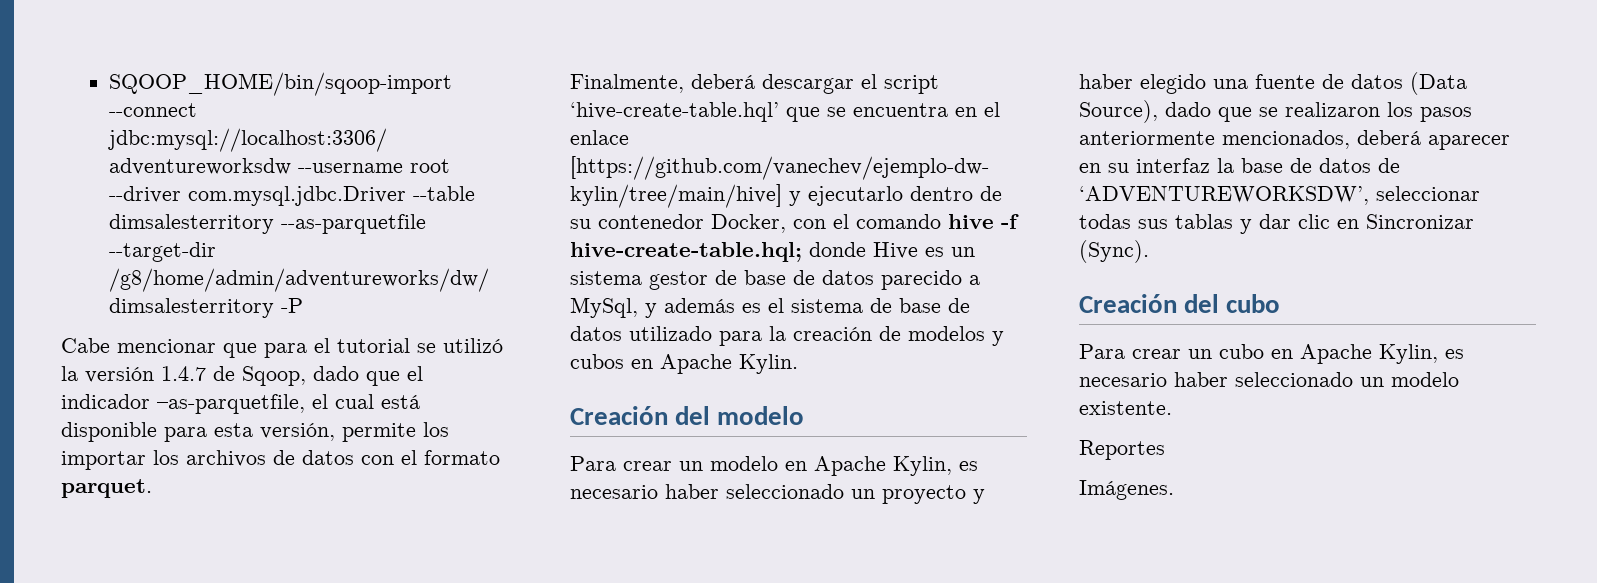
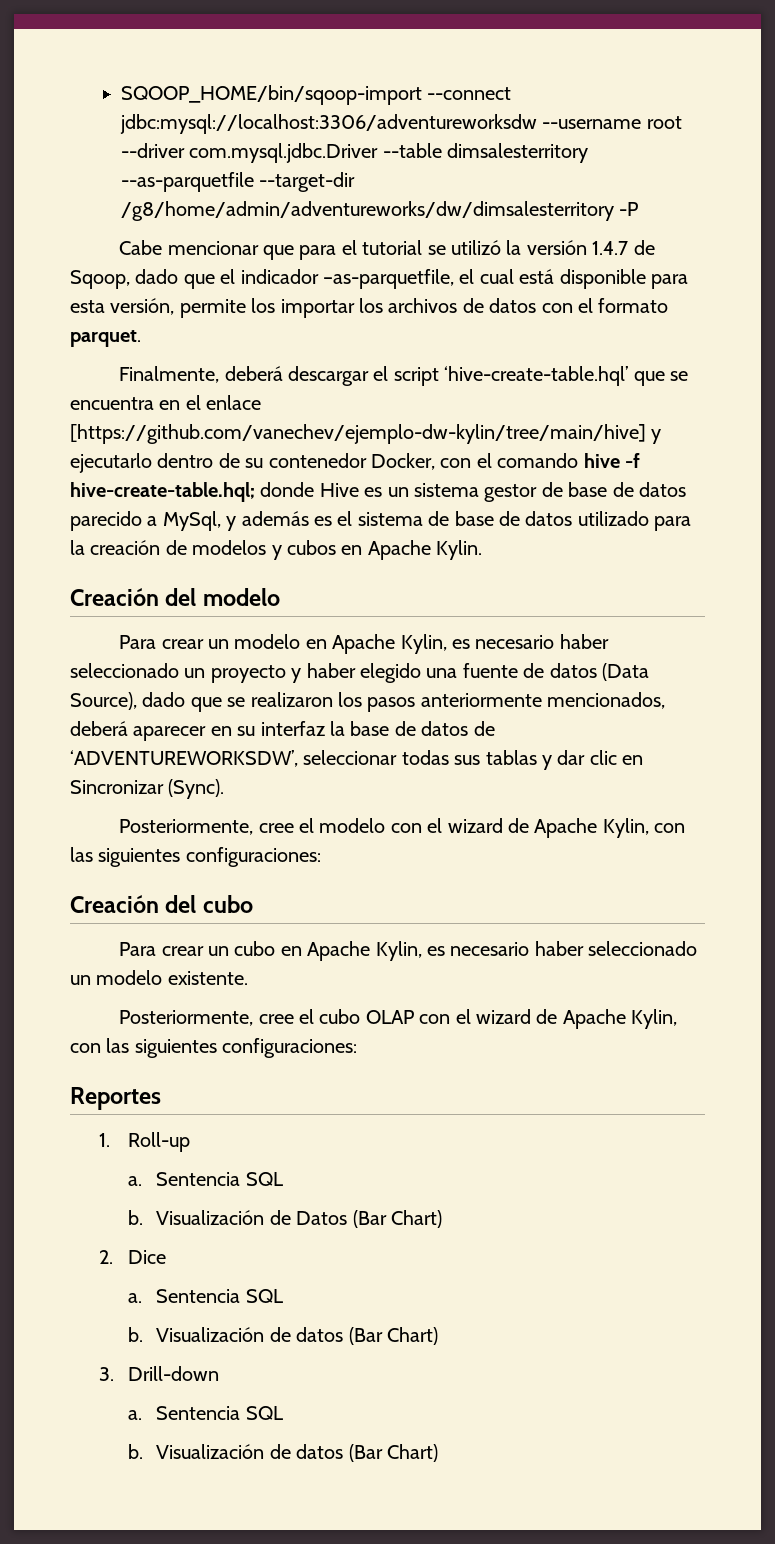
+ Posteriormente, cree el modelo con el wizard de Apache Kylin, con las siguientes configuraciones:
+ Posteriormente, cree el cubo OLAP con el wizard de Apache Kylin, con las siguientes configuraciones:
  Reportes
- Imágenes.
+ 1. Roll-up
+ a. Sentencia SQL
+ b. Visualización de Datos (Bar Chart)
+ 2. Dice
+ a. Sentencia SQL
+ b. Visualización de datos (Bar Chart)
+ 3. Drill-down
+ a. Sentencia SQL
+ b. Visualización de datos (Bar Chart)

